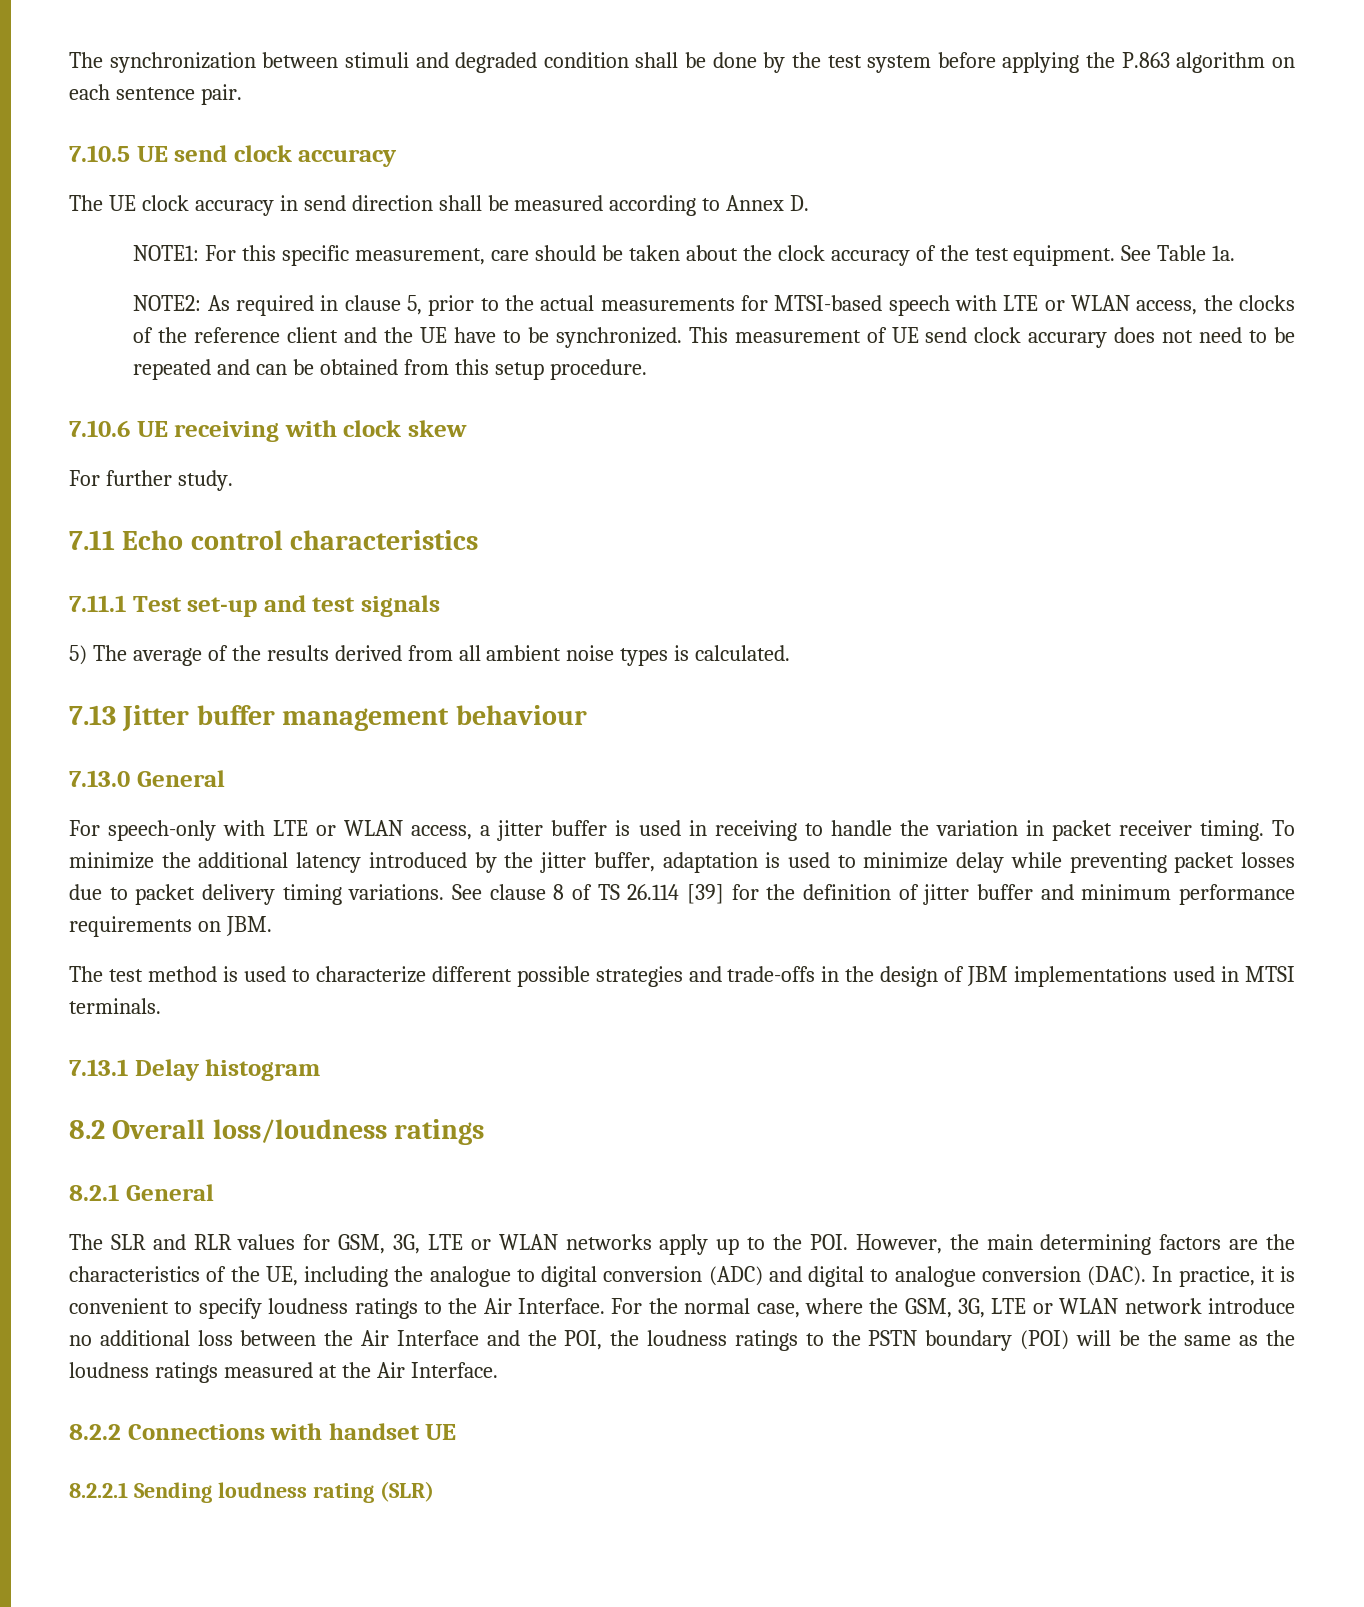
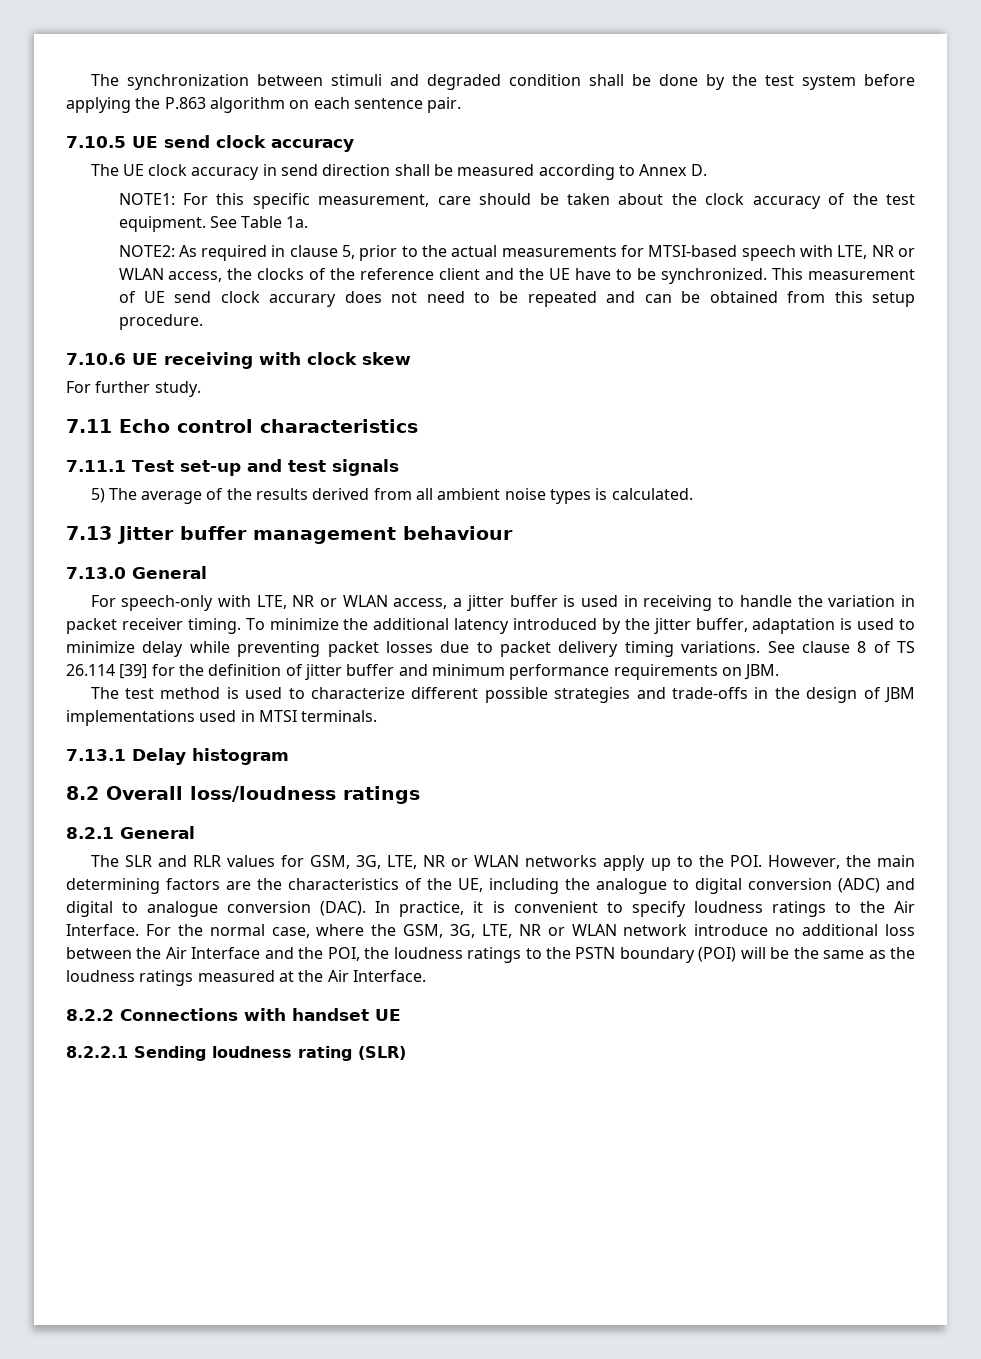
- NOTE2: As required in clause 5, prior to the actual measurements for MTSI-based speech with LTE or WLAN access, the clocks of the reference client and the UE have to be synchronized.
+ NOTE2: As required in clause 5, prior to the actual measurements for MTSI-based speech with LTE, NR or WLAN access, the clocks of the reference client and the UE have to be synchronized.
- For speech-only with LTE or WLAN access, a jitter buffer is used in receiving to handle the variation in packet receiver timing.
+ For speech-only with LTE, NR or WLAN access, a jitter buffer is used in receiving to handle the variation in packet receiver timing.
- The SLR and RLR values for GSM, 3G, LTE or WLAN networks apply up to the POI. However, the main determining factors are the characteristics of the UE, including the analogue to digital conversion (ADC) and digital to analogue conversion (DAC).
+ The SLR and RLR values for GSM, 3G, LTE, NR or WLAN networks apply up to the POI. However, the main determining factors are the characteristics of the UE, including the analogue to digital conversion (ADC) and digital to analogue conversion (DAC).
- For the normal case, where the GSM, 3G, LTE or WLAN network introduce no additional loss between the Air Interface and the POI, the loudness ratings to the PSTN boundary (POI) will be the same as the loudness ratings measured at the Air Interface.
+ For the normal case, where the GSM, 3G, LTE, NR or WLAN network introduce no additional loss between the Air Interface and the POI, the loudness ratings to the PSTN boundary (POI) will be the same as the loudness ratings measured at the Air Interface.

